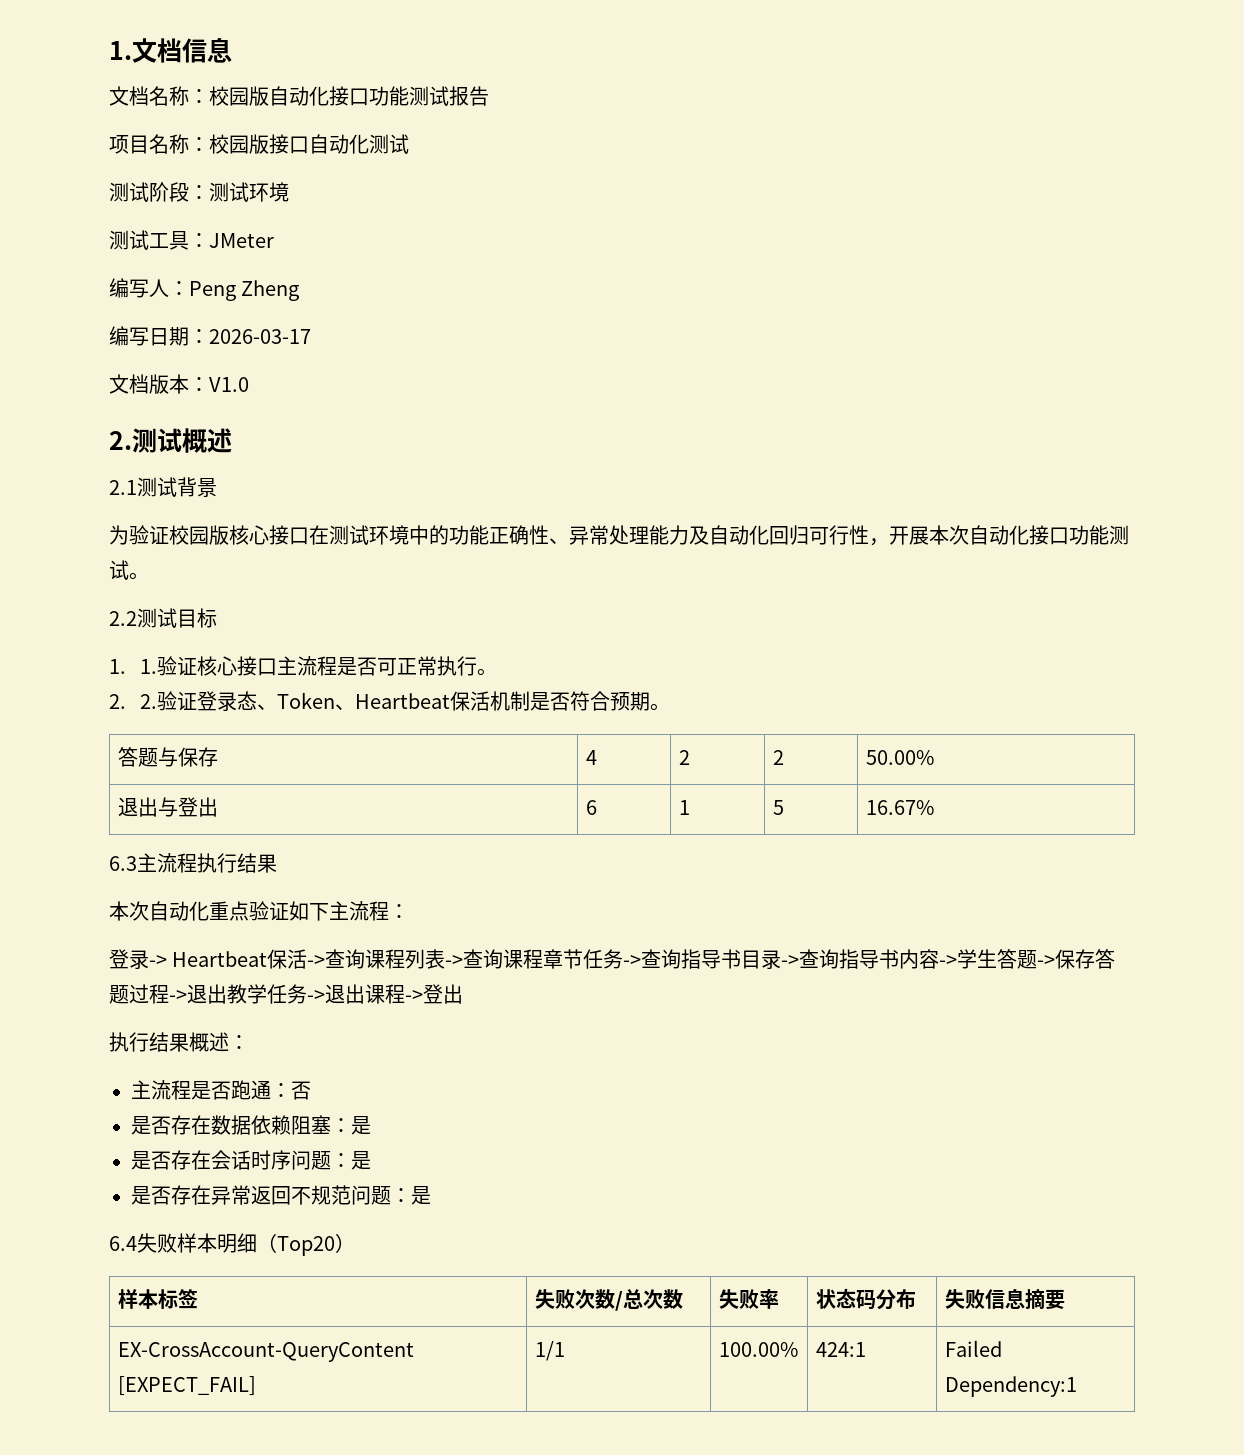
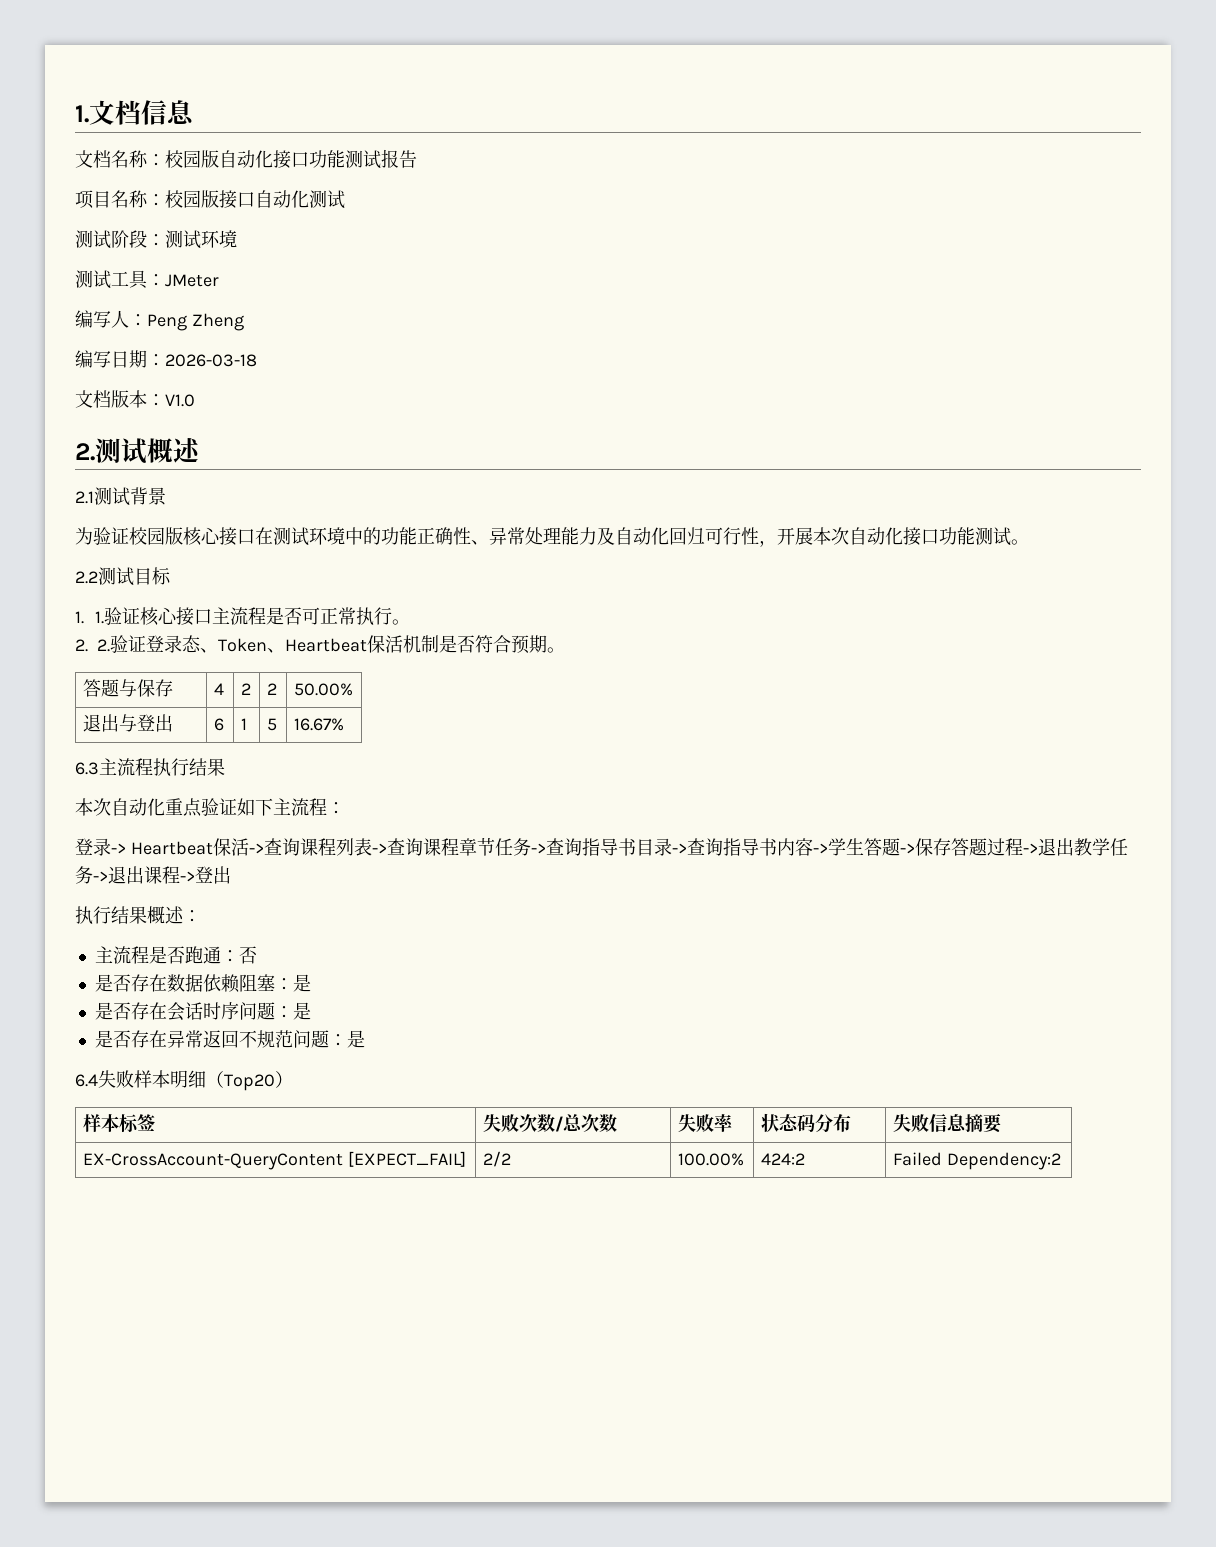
- 编写日期：2026-03-17
+ 编写日期：2026-03-18
- EX-CrossAccount-QueryContent [EXPECT_FAIL] | 1/1 | 100.00% | 424:1 | Failed Dependency:1
+ EX-CrossAccount-QueryContent [EXPECT_FAIL] | 2/2 | 100.00% | 424:2 | Failed Dependency:2

